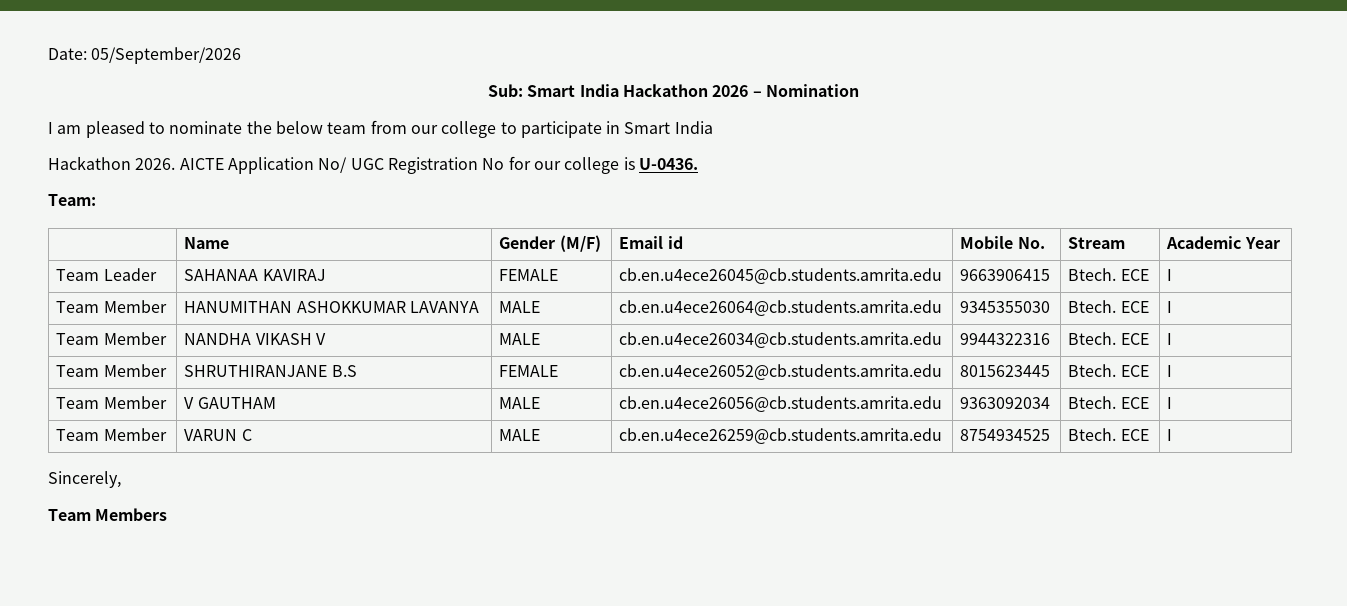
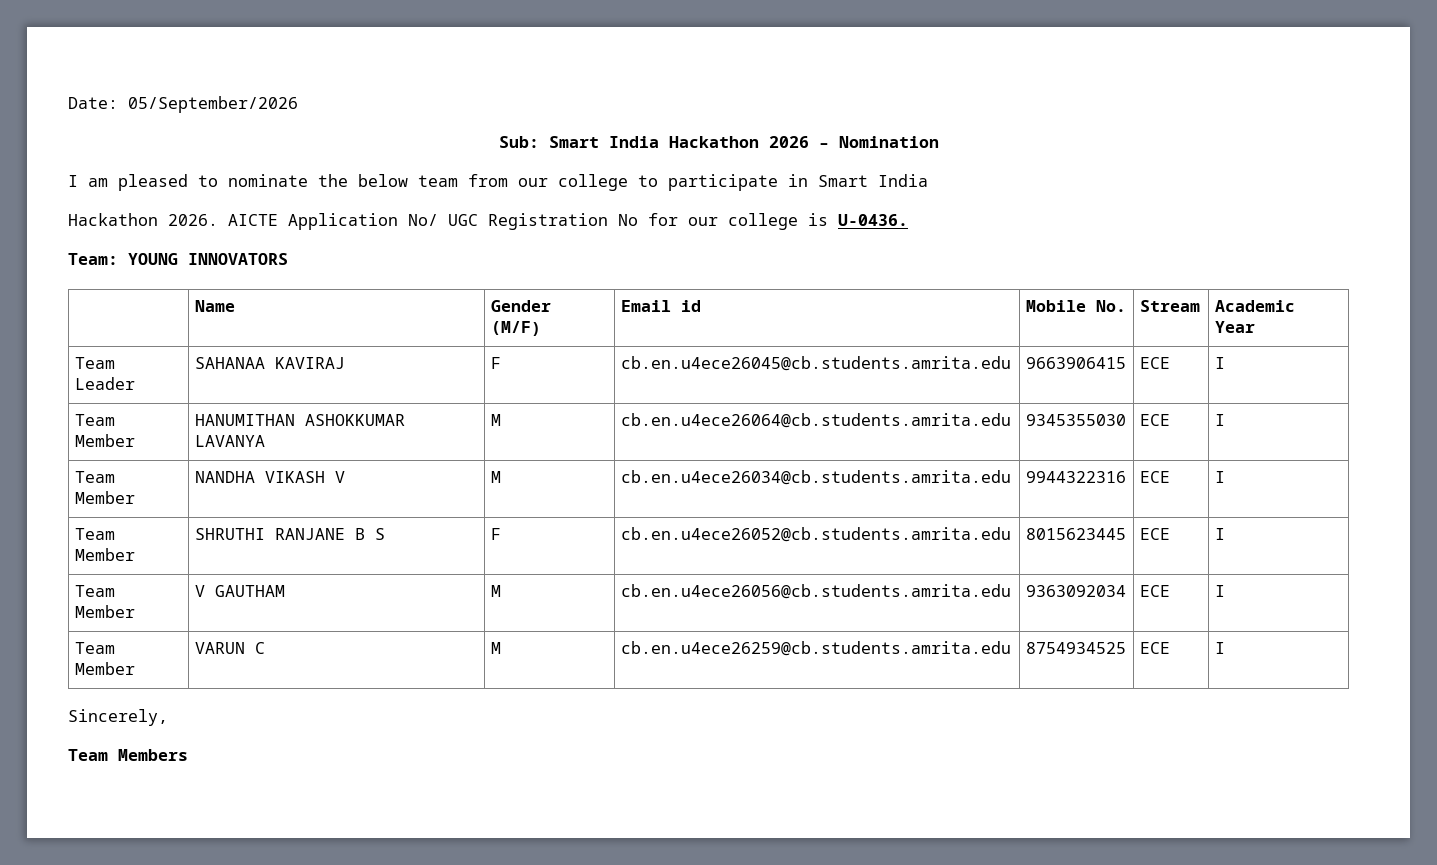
- Team:
+ Team: YOUNG INNOVATORS
- Team Leader | SAHANAA KAVIRAJ | FEMALE | cb.en.u4ece26045@cb.students.amrita.edu | 9663906415 | Btech. ECE | I
+ Team Leader | SAHANAA KAVIRAJ | F | cb.en.u4ece26045@cb.students.amrita.edu | 9663906415 | ECE | I
- Team Member | HANUMITHAN ASHOKKUMAR LAVANYA | MALE | cb.en.u4ece26064@cb.students.amrita.edu | 9345355030 | Btech. ECE | I
+ Team Member | HANUMITHAN ASHOKKUMAR LAVANYA | M | cb.en.u4ece26064@cb.students.amrita.edu | 9345355030 | ECE | I
- Team Member | NANDHA VIKASH V | MALE | cb.en.u4ece26034@cb.students.amrita.edu | 9944322316 | Btech. ECE | I
- Team Member | SHRUTHIRANJANE B.S | FEMALE | cb.en.u4ece26052@cb.students.amrita.edu | 8015623445 | Btech. ECE | I
+ Team Member | NANDHA VIKASH V | M | cb.en.u4ece26034@cb.students.amrita.edu | 9944322316 | ECE | I
+ Team Member | SHRUTHI RANJANE B S | F | cb.en.u4ece26052@cb.students.amrita.edu | 8015623445 | ECE | I
- Team Member | V GAUTHAM | MALE | cb.en.u4ece26056@cb.students.amrita.edu | 9363092034 | Btech. ECE | I
+ Team Member | V GAUTHAM | M | cb.en.u4ece26056@cb.students.amrita.edu | 9363092034 | ECE | I
- Team Member | VARUN C | MALE | cb.en.u4ece26259@cb.students.amrita.edu | 8754934525 | Btech. ECE | I
+ Team Member | VARUN C | M | cb.en.u4ece26259@cb.students.amrita.edu | 8754934525 | ECE | I

